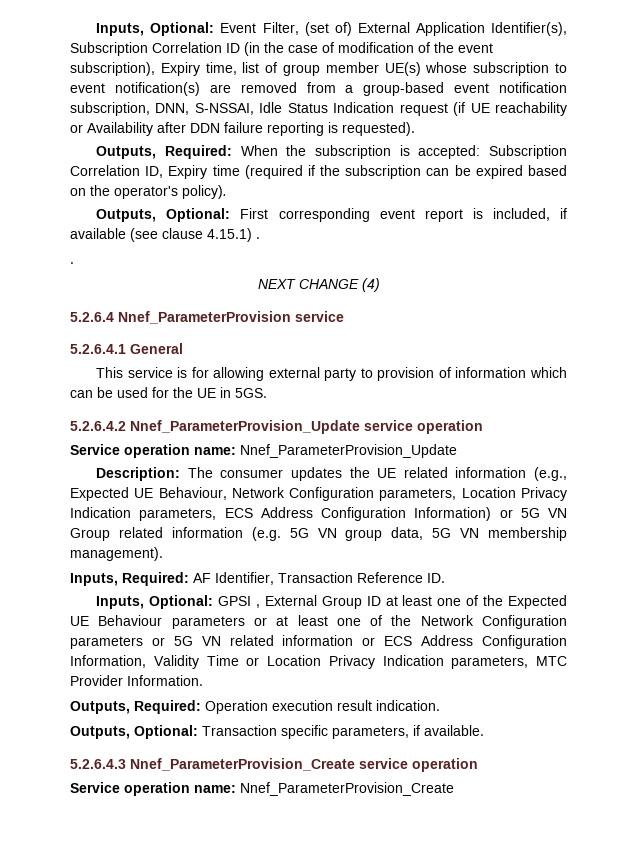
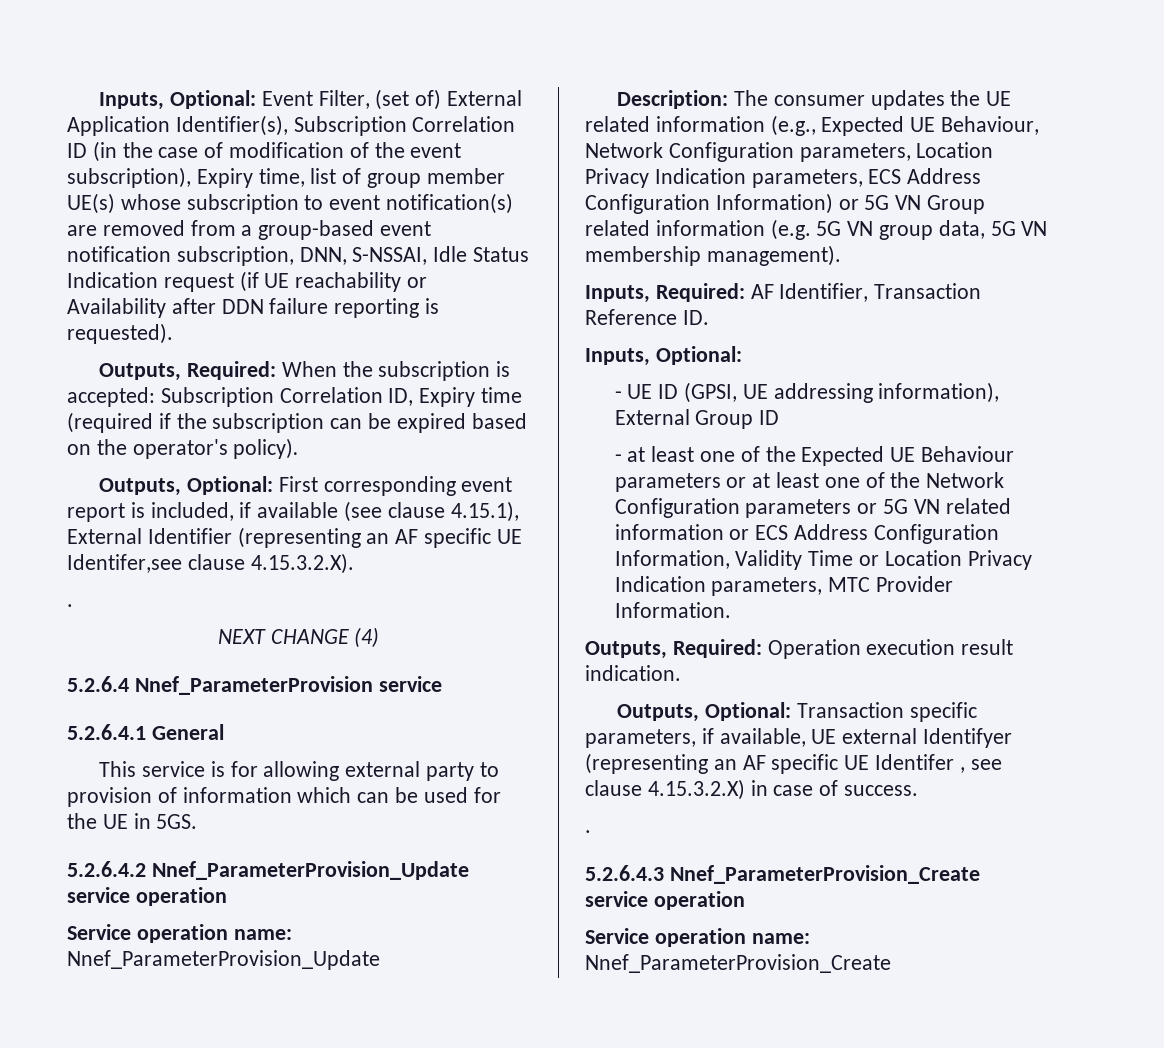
- Outputs, Optional: First corresponding event report is included, if available (see clause 4.15.1) .
+ Outputs, Optional: First corresponding event report is included, if available (see clause 4.15.1), External Identifier (representing an AF specific UE Identifer,see clause 4.15.3.2.X).
  Inputs, Required: AF Identifier, Transaction Reference ID.
- Inputs, Optional: GPSI , External Group ID at least one of the Expected UE Behaviour parameters or at least one of the Network Configuration parameters or 5G VN related information or ECS Address Configuration Information, Validity Time or Location Privacy Indication parameters, MTC Provider Information.
+ Inputs, Optional:
+ - UE ID (GPSI, UE addressing information), External Group ID
+ - at least one of the Expected UE Behaviour parameters or at least one of the Network Configuration parameters or 5G VN related information or ECS Address Configuration Information, Validity Time or Location Privacy Indication parameters, MTC Provider Information.
- Outputs, Optional: Transaction specific parameters, if available.
+ Outputs, Optional: Transaction specific parameters, if available, UE external Identifyer (representing an AF specific UE Identifer , see clause 4.15.3.2.X) in case of success.
+ .

